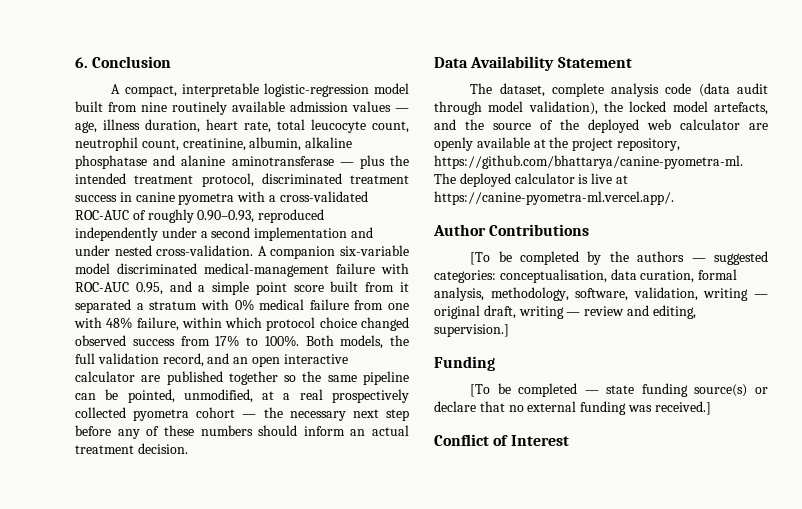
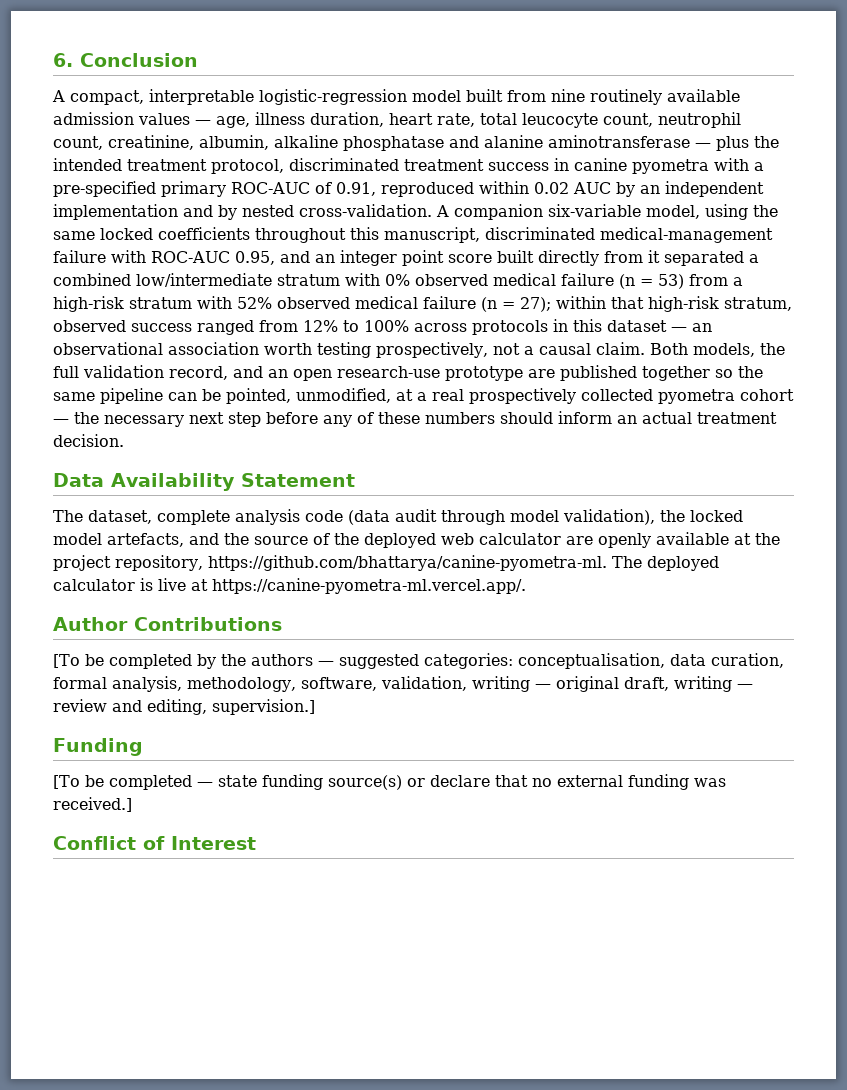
- A compact, interpretable logistic-regression model built from nine routinely available admission values — age, illness duration, heart rate, total leucocyte count, neutrophil count, creatinine, albumin, alkaline phosphatase and alanine aminotransferase — plus the intended treatment protocol, discriminated treatment success in canine pyometra with a cross-validated ROC-AUC of roughly 0.90–0.93, reproduced independently under a second implementation and under nested cross-validation.
+ A compact, interpretable logistic-regression model built from nine routinely available admission values — age, illness duration, heart rate, total leucocyte count, neutrophil count, creatinine, albumin, alkaline phosphatase and alanine aminotransferase — plus the intended treatment protocol, discriminated treatment success in canine pyometra with a pre-specified primary ROC-AUC of 0.91, reproduced within 0.02 AUC by an independent implementation and by nested cross-validation.
- A companion six-variable model discriminated medical-management failure with ROC-AUC 0.95, and a simple point score built from it separated a stratum with 0% medical failure from one with 48% failure, within which protocol choice changed observed success from 17% to 100%.
+ A companion six-variable model, using the same locked coefficients throughout this manuscript, discriminated medical-management failure with ROC-AUC 0.95, and an integer point score built directly from it separated a combined low/intermediate stratum with 0% observed medical failure (n = 53) from a high-risk stratum with 52% observed medical failure (n = 27); within that high-risk stratum, observed success ranged from 12% to 100% across protocols in this dataset — an observational association worth testing prospectively, not a causal claim.
- Both models, the full validation record, and an open interactive calculator are published together so the same pipeline can be pointed, unmodified, at a real prospectively collected pyometra cohort — the necessary next step before any of these numbers should inform an actual treatment decision.
+ Both models, the full validation record, and an open research-use prototype are published together so the same pipeline can be pointed, unmodified, at a real prospectively collected pyometra cohort — the necessary next step before any of these numbers should inform an actual treatment decision.

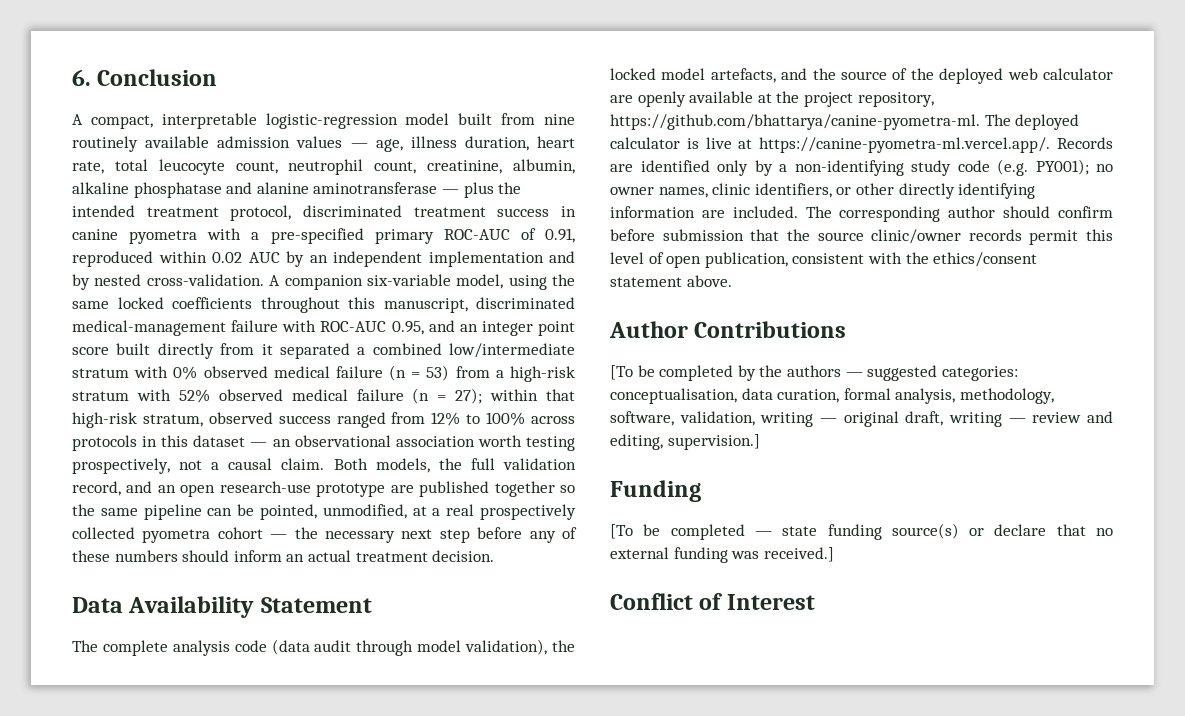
- The dataset, complete analysis code (data audit through model validation), the locked model artefacts, and the source of the deployed web calculator are openly available at the project repository, https://github.com/bhattarya/canine-pyometra-ml. The deployed calculator is live at https://canine-pyometra-ml.vercel.app/.
+ The complete analysis code (data audit through model validation), the locked model artefacts, and the source of the deployed web calculator are openly available at the project repository, https://github.com/bhattarya/canine-pyometra-ml. The deployed calculator is live at https://canine-pyometra-ml.vercel.app/. Records are identified only by a non-identifying study code (e.g. PY001); no owner names, clinic identifiers, or other directly identifying information are included. The corresponding author should confirm before submission that the source clinic/owner records permit this level of open publication, consistent with the ethics/consent statement above.

